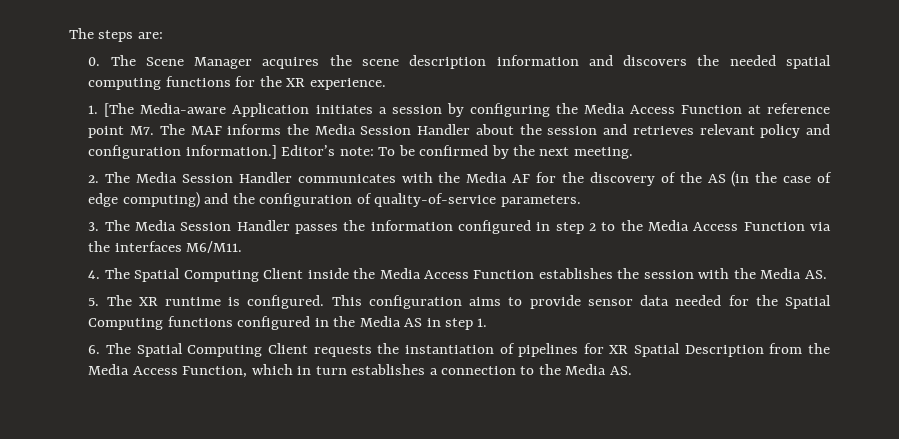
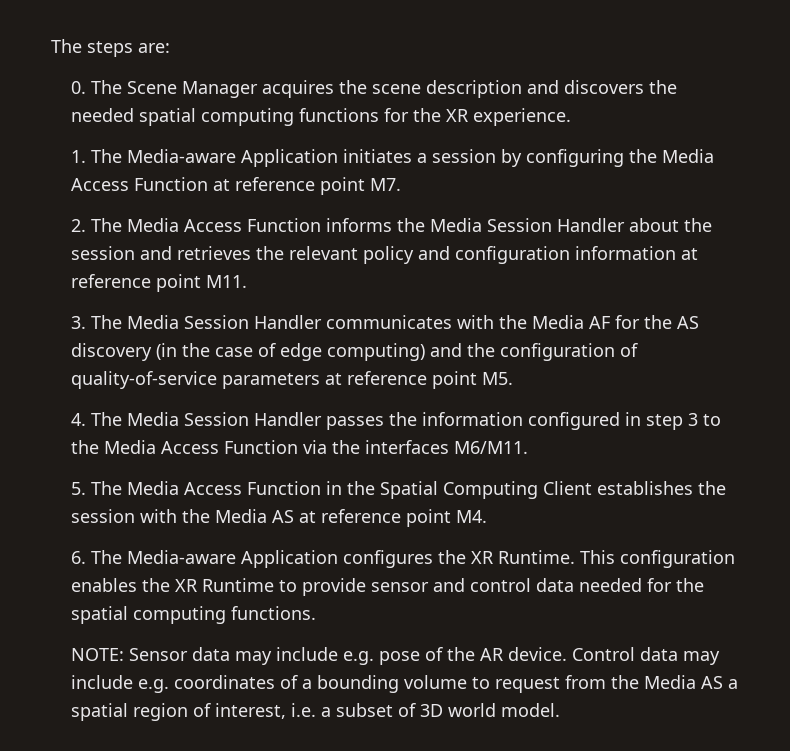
- 0. The Scene Manager acquires the scene description information and discovers the needed spatial computing functions for the XR experience.
+ 0. The Scene Manager acquires the scene description and discovers the needed spatial computing functions for the XR experience.
- 1. [The Media-aware Application initiates a session by configuring the Media Access Function at reference point M7. The MAF informs the Media Session Handler about the session and retrieves relevant policy and configuration information.] Editor’s note: To be confirmed by the next meeting.
- 2. The Media Session Handler communicates with the Media AF for the discovery of the AS (in the case of edge computing) and the configuration of quality-of-service parameters.
- 3. The Media Session Handler passes the information configured in step 2 to the Media Access Function via the interfaces M6/M11.
+ 1. The Media-aware Application initiates a session by configuring the Media Access Function at reference point M7.
+ 2. The Media Access Function informs the Media Session Handler about the session and retrieves the relevant policy and configuration information at reference point M11.
+ 3. The Media Session Handler communicates with the Media AF for the AS discovery (in the case of edge computing) and the configuration of quality-of-service parameters at reference point M5.
+ 4. The Media Session Handler passes the information configured in step 3 to the Media Access Function via the interfaces M6/M11.
- 4. The Spatial Computing Client inside the Media Access Function establishes the session with the Media AS.
- 5. The XR runtime is configured. This configuration aims to provide sensor data needed for the Spatial Computing functions configured in the Media AS in step 1.
- 6. The Spatial Computing Client requests the instantiation of pipelines for XR Spatial Description from the Media Access Function, which in turn establishes a connection to the Media AS.
+ 5. The Media Access Function in the Spatial Computing Client establishes the session with the Media AS at reference point M4.
+ 6. The Media-aware Application configures the XR Runtime. This configuration enables the XR Runtime to provide sensor and control data needed for the spatial computing functions.
+ NOTE: Sensor data may include e.g. pose of the AR device. Control data may include e.g. coordinates of a bounding volume to request from the Media AS a spatial region of interest, i.e. a subset of 3D world model.

